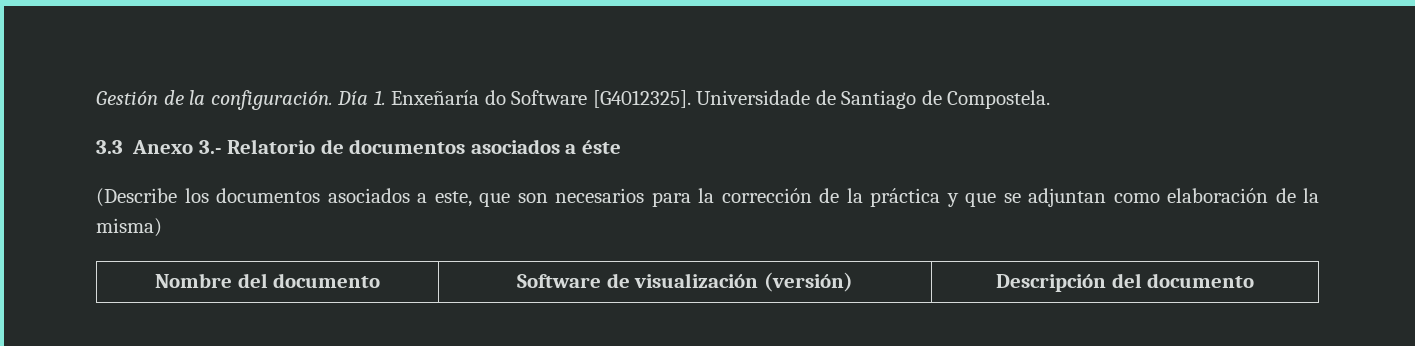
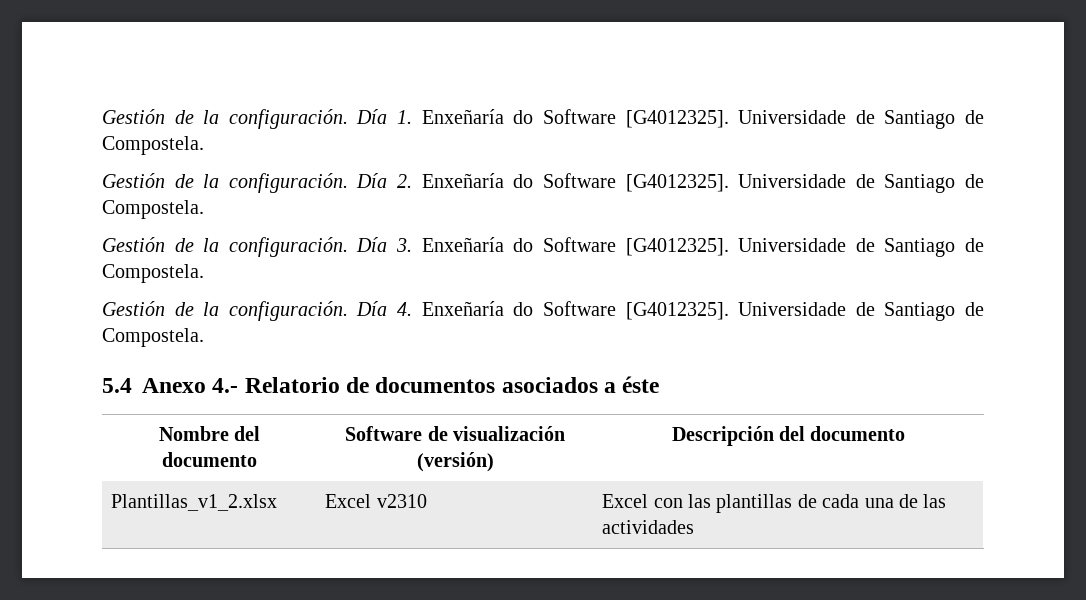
- 3.3 Anexo 3.- Relatorio de documentos asociados a éste
+ Gestión de la configuración. Día 2. Enxeñaría do Software [G4012325]. Universidade de Santiago de Compostela.
+ Gestión de la configuración. Día 3. Enxeñaría do Software [G4012325]. Universidade de Santiago de Compostela.
+ Gestión de la configuración. Día 4. Enxeñaría do Software [G4012325]. Universidade de Santiago de Compostela.
+ 5.4 Anexo 4.- Relatorio de documentos asociados a éste
- (Describe los documentos asociados a este, que son necesarios para la corrección de la práctica y que se adjuntan como elaboración de la misma)
+ Plantillas_v1_2.xlsx | Excel v2310 | Excel con las plantillas de cada una de las actividades

